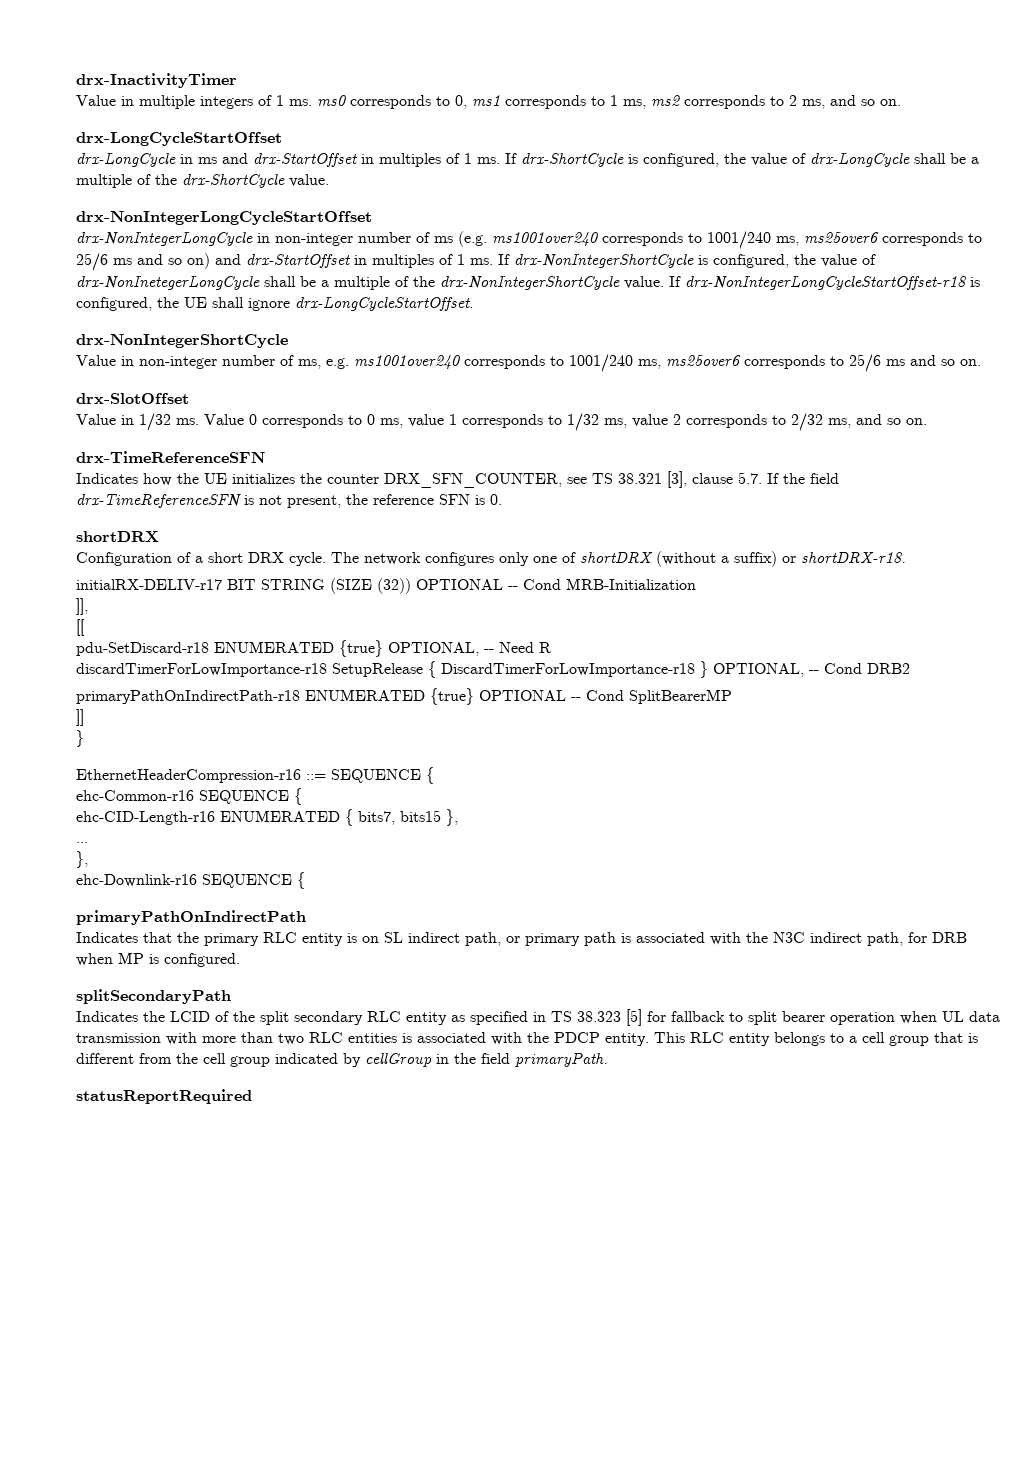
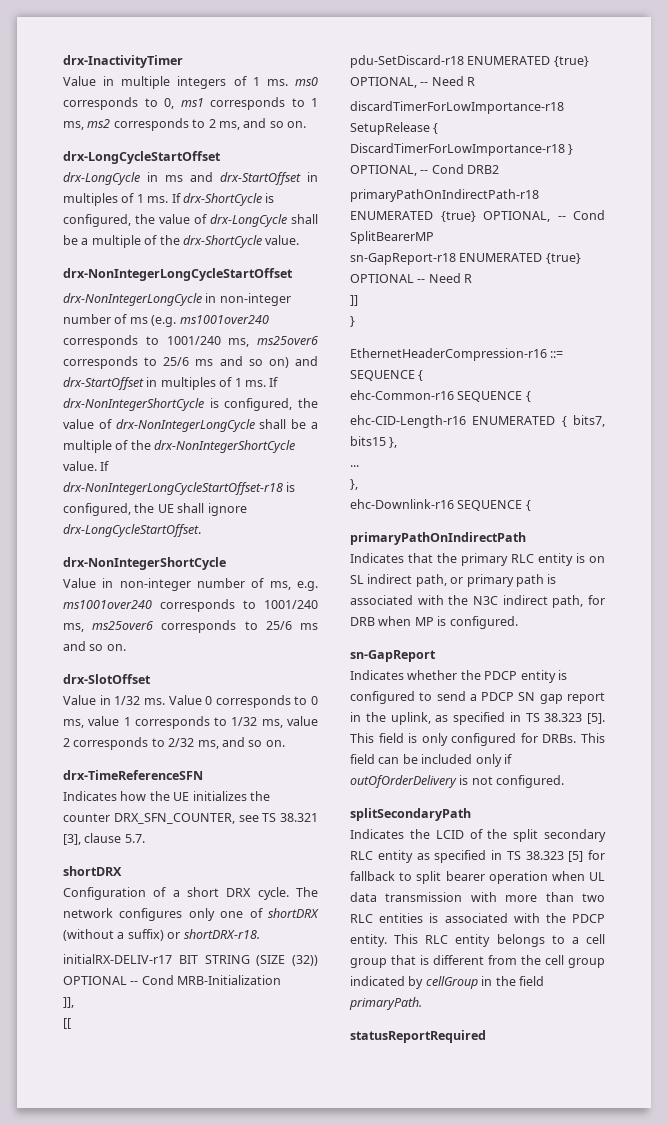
- If drx-NonIntegerShortCycle is configured, the value of drx-NonInetegerLongCycle shall be a multiple of the drx-NonIntegerShortCycle value.
+ If drx-NonIntegerShortCycle is configured, the value of drx-NonIntegerLongCycle shall be a multiple of the drx-NonIntegerShortCycle value.
- Indicates how the UE initializes the counter DRX_SFN_COUNTER, see TS 38.321 [3], clause 5.7. If the field drx-TimeReferenceSFN is not present, the reference SFN is 0.
+ Indicates how the UE initializes the counter DRX_SFN_COUNTER, see TS 38.321 [3], clause 5.7.
- primaryPathOnIndirectPath-r18 ENUMERATED {true} OPTIONAL -- Cond SplitBearerMP
+ primaryPathOnIndirectPath-r18 ENUMERATED {true} OPTIONAL, -- Cond SplitBearerMP
+ sn-GapReport-r18 ENUMERATED {true} OPTIONAL -- Need R
+ sn-GapReport
+ Indicates whether the PDCP entity is configured to send a PDCP SN gap report in the uplink, as specified in TS 38.323 [5]. This field is only configured for DRBs. This field can be included only if outOfOrderDelivery is not configured.

